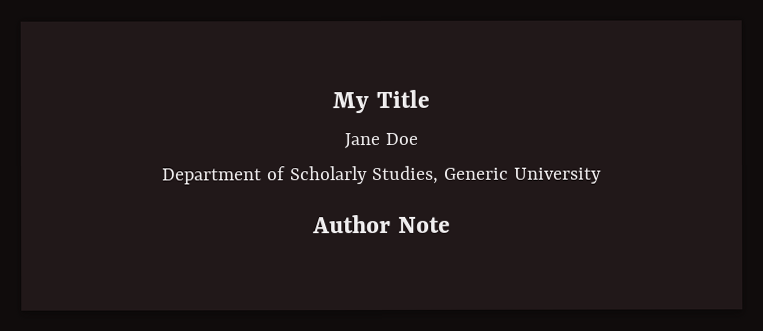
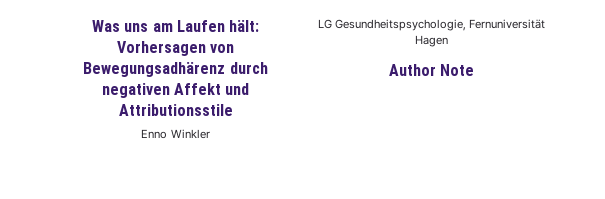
- My Title
- Jane Doe
- Department of Scholarly Studies, Generic University
+ Was uns am Laufen hält: Vorhersagen von Bewegungsadhärenz durch negativen Affekt und Attributionsstile
+ Enno Winkler
+ LG Gesundheitspsychologie, Fernuniversität Hagen

